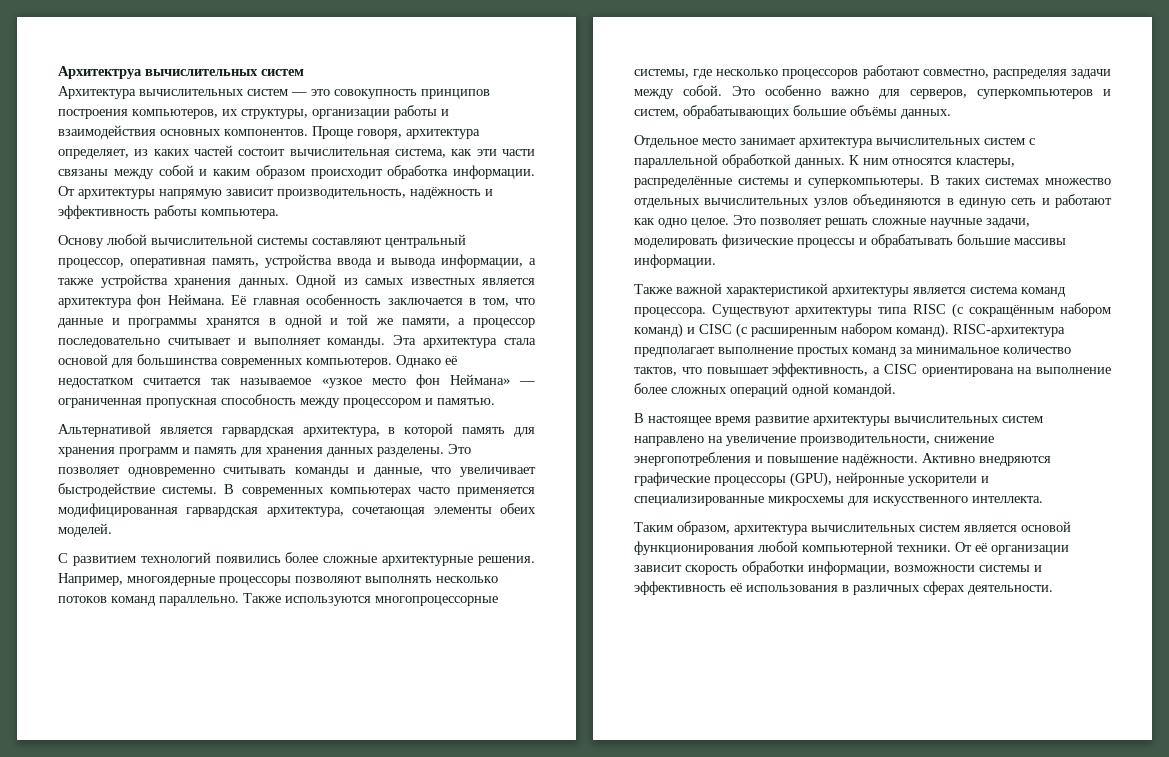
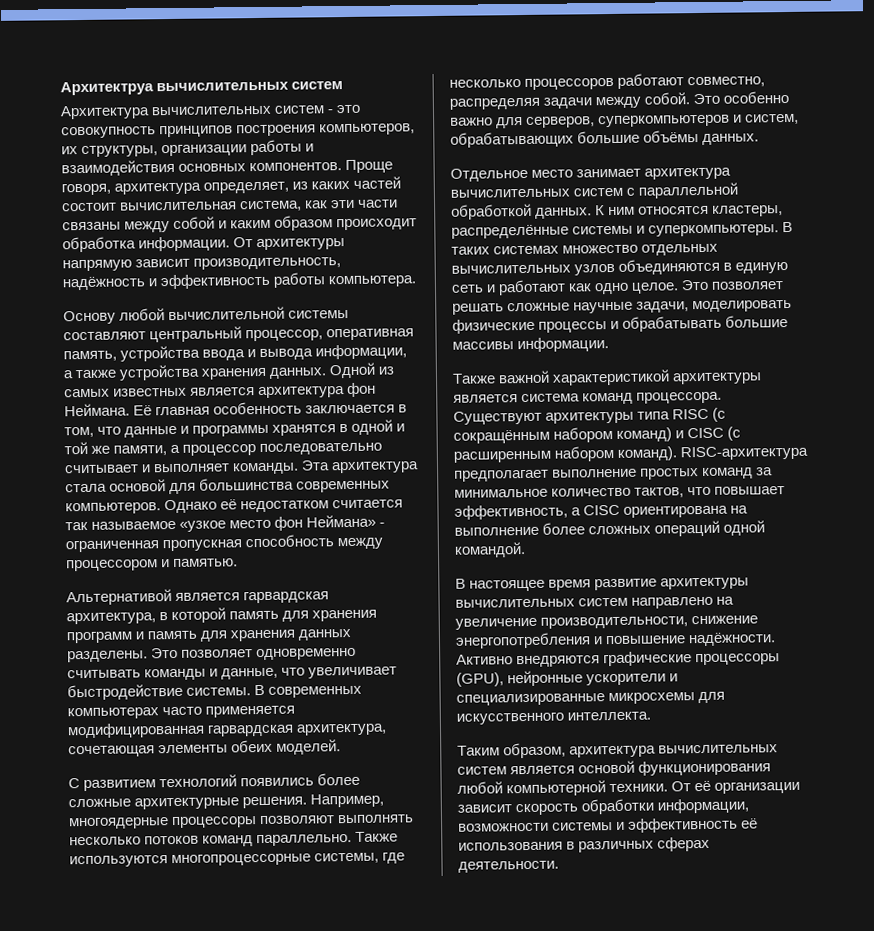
- Архитектура вычислительных систем — это совокупность принципов построения компьютеров, их структуры, организации работы и взаимодействия основных компонентов.
+ Архитектура вычислительных систем - это совокупность принципов построения компьютеров, их структуры, организации работы и взаимодействия основных компонентов.
- Однако её недостатком считается так называемое «узкое место фон Неймана» — ограниченная пропускная способность между процессором и памятью.
+ Однако её недостатком считается так называемое «узкое место фон Неймана» - ограниченная пропускная способность между процессором и памятью.

